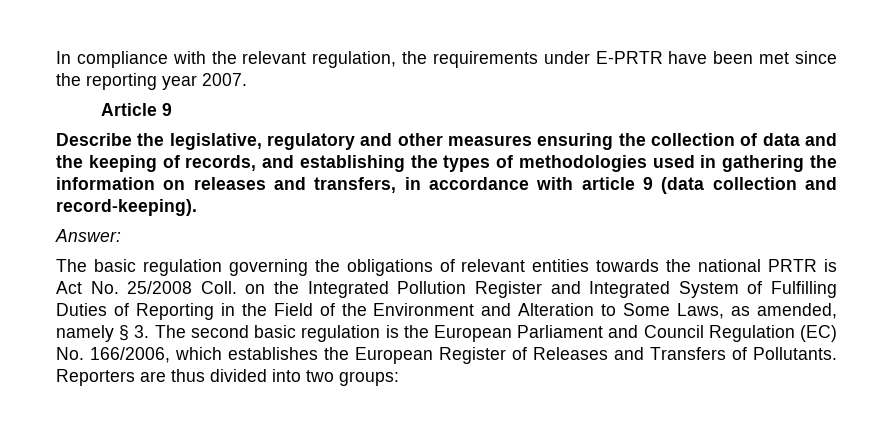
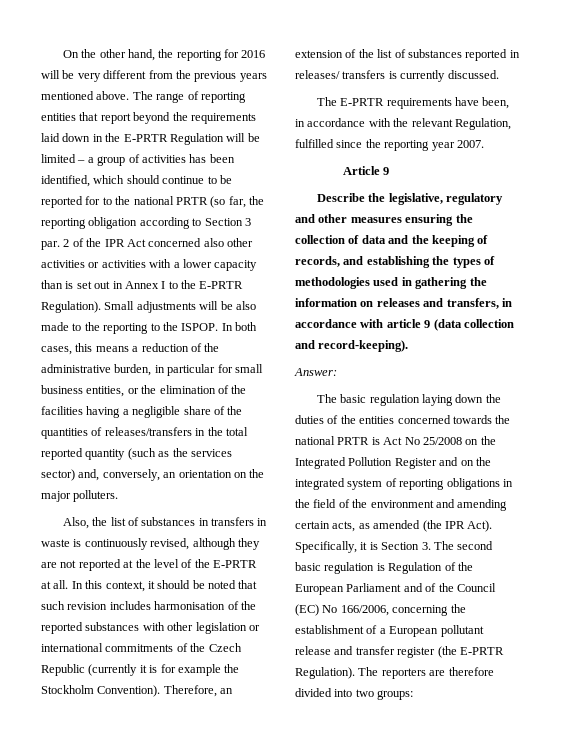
- In compliance with the relevant regulation, the requirements under E-PRTR have been met since the reporting year 2007.
+ On the other hand, the reporting for 2016 will be very different from the previous years mentioned above. The range of reporting entities that report beyond the requirements laid down in the E-PRTR Regulation will be limited – a group of activities has been identified, which should continue to be reported for to the national PRTR (so far, the reporting obligation according to Section 3 par. 2 of the IPR Act concerned also other activities or activities with a lower capacity than is set out in Annex I to the E-PRTR Regulation). Small adjustments will be also made to the reporting to the ISPOP. In both cases, this means a reduction of the administrative burden, in particular for small business entities, or the elimination of the facilities having a negligible share of the quantities of releases/transfers in the total reported quantity (such as the services sector) and, conversely, an orientation on the major polluters.
+ Also, the list of substances in transfers in waste is continuously revised, although they are not reported at the level of the E-PRTR at all. In this context, it should be noted that such revision includes harmonisation of the reported substances with other legislation or international commitments of the Czech Republic (currently it is for example the Stockholm Convention). Therefore, an extension of the list of substances reported in releases/ transfers is currently discussed.
+ The E-PRTR requirements have been, in accordance with the relevant Regulation, fulfilled since the reporting year 2007.
- The basic regulation governing the obligations of relevant entities towards the national PRTR is Act No. 25/2008 Coll. on the Integrated Pollution Register and Integrated System of Fulfilling Duties of Reporting in the Field of the Environment and Alteration to Some Laws, as amended, namely § 3. The second basic regulation is the European Parliament and Council Regulation (EC) No. 166/2006, which establishes the European Register of Releases and Transfers of Pollutants. Reporters are thus divided into two groups:
+ The basic regulation laying down the duties of the entities concerned towards the national PRTR is Act No 25/2008 on the Integrated Pollution Register and on the integrated system of reporting obligations in the field of the environment and amending certain acts, as amended (the IPR Act). Specifically, it is Section 3. The second basic regulation is Regulation of the European Parliament and of the Council (EC) No 166/2006, concerning the establishment of a European pollutant release and transfer register (the E-PRTR Regulation). The reporters are therefore divided into two groups:

